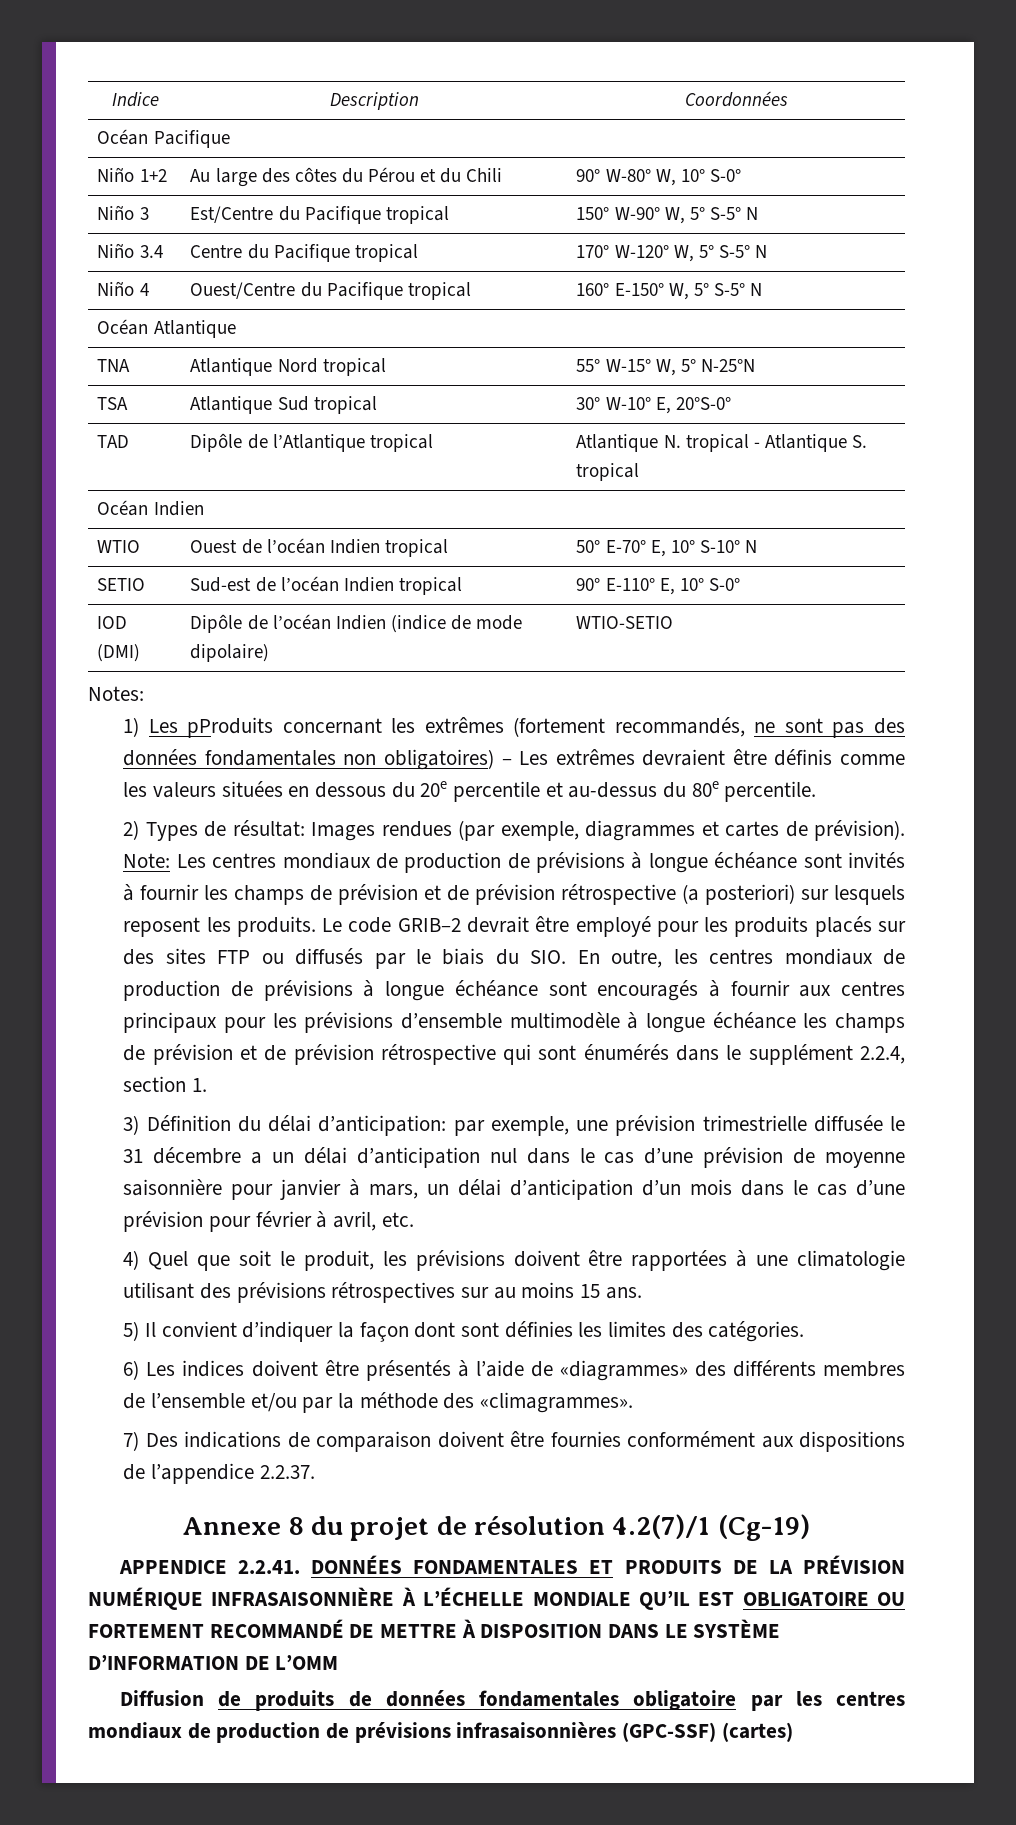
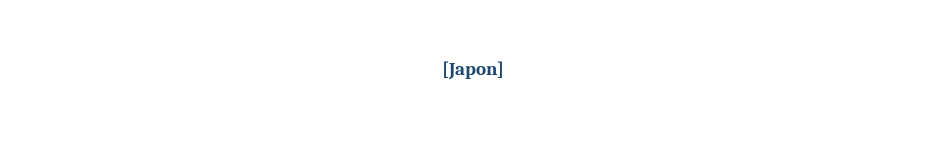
- Indice | Description | Coordonnées
- Océan Pacifique
- Niño 1+2 | Au large des côtes du Pérou et du Chili | 90° W-80° W, 10° S-0°
- Niño 3 | Est/Centre du Pacifique tropical | 150° W-90° W, 5° S-5° N
- Niño 3.4 | Centre du Pacifique tropical | 170° W-120° W, 5° S-5° N
- Niño 4 | Ouest/Centre du Pacifique tropical | 160° E-150° W, 5° S-5° N
- Océan Atlantique
- TNA | Atlantique Nord tropical | 55° W-15° W, 5° N-25°N
- TSA | Atlantique Sud tropical | 30° W-10° E, 20°S-0°
- TAD | Dipôle de l’Atlantique tropical | Atlantique N. tropical - Atlantique S. tropical
- Océan Indien
- WTIO | Ouest de l’océan Indien tropical | 50° E-70° E, 10° S-10° N
- SETIO | Sud-est de l’océan Indien tropical | 90° E-110° E, 10° S-0°
- IOD (DMI) | Dipôle de l’océan Indien (indice de mode dipolaire) | WTIO-SETIO
- Notes:
- 1) Les pProduits concernant les extrêmes (fortement recommandés, ne sont pas des données fondamentales non obligatoires) – Les extrêmes devraient être définis comme les valeurs situées en dessous du 20e percentile et au-dessus du 80e percentile.
- 2) Types de résultat: Images rendues (par exemple, diagrammes et cartes de prévision). Note: Les centres mondiaux de production de prévisions à longue échéance sont invités à fournir les champs de prévision et de prévision rétrospective (a posteriori) sur lesquels reposent les produits. Le code GRIB–2 devrait être employé pour les produits placés sur des sites FTP ou diffusés par le biais du SIO. En outre, les centres mondiaux de production de prévisions à longue échéance sont encouragés à fournir aux centres principaux pour les prévisions d’ensemble multimodèle à longue échéance les champs de prévision et de prévision rétrospective qui sont énumérés dans le supplément 2.2.4, section 1.
- 3) Définition du délai d’anticipation: par exemple, une prévision trimestrielle diffusée le 31 décembre a un délai d’anticipation nul dans le cas d’une prévision de moyenne saisonnière pour janvier à mars, un délai d’anticipation d’un mois dans le cas d’une prévision pour février à avril, etc.
- 4) Quel que soit le produit, les prévisions doivent être rapportées à une climatologie utilisant des prévisions rétrospectives sur au moins 15 ans.
- 5) Il convient d’indiquer la façon dont sont définies les limites des catégories.
- 6) Les indices doivent être présentés à l’aide de «diagrammes» des différents membres de l’ensemble et/ou par la méthode des «climagrammes».
- 7) Des indications de comparaison doivent être fournies conformément aux dispositions de l’appendice 2.2.37.
- Annexe 8 du projet de résolution 4.2(7)/1 (Cg-19)
- APPENDICE 2.2.41. DONNÉES FONDAMENTALES ET PRODUITS DE LA PRÉVISION NUMÉRIQUE INFRASAISONNIÈRE À L’ÉCHELLE MONDIALE QU’IL EST OBLIGATOIRE OU FORTEMENT RECOMMANDÉ DE METTRE À DISPOSITION DANS LE SYSTÈME D’INFORMATION DE L’OMM
- Diffusion de produits de données fondamentales obligatoire par les centres mondiaux de production de prévisions infrasaisonnières (GPC-SSF) (cartes)
+ [Japon]

